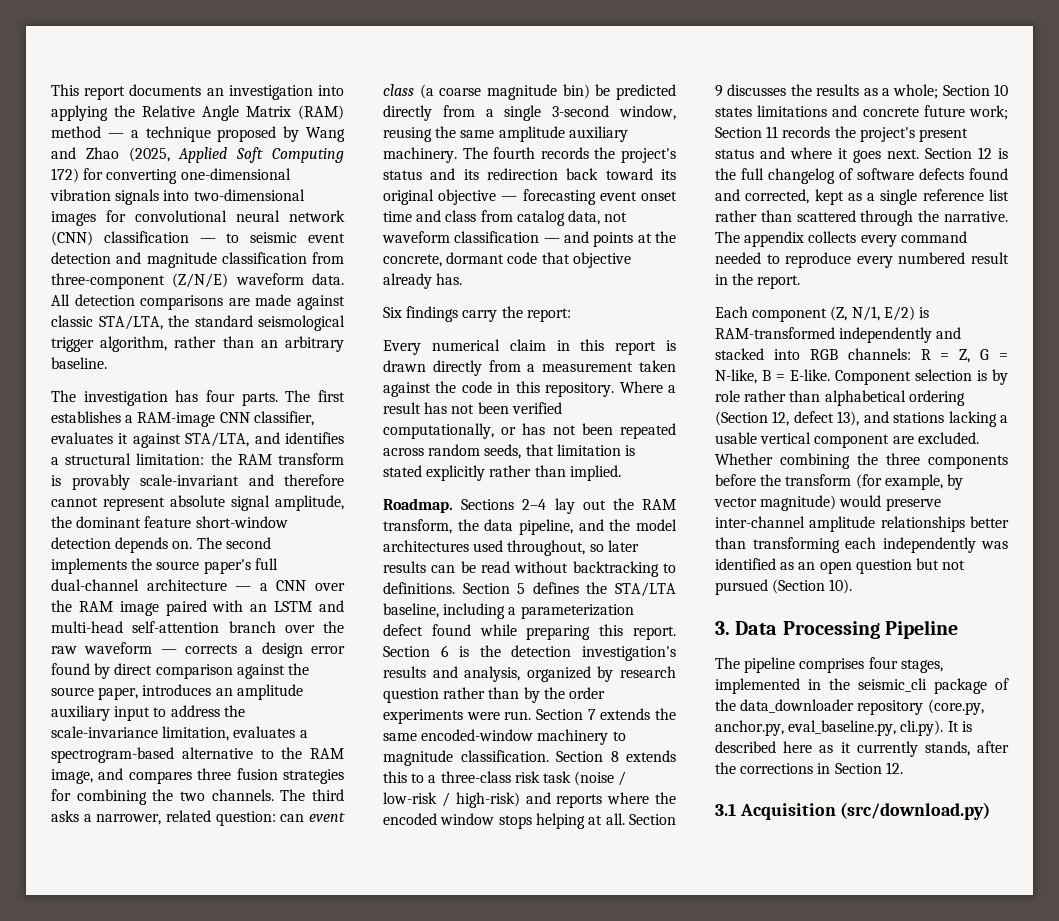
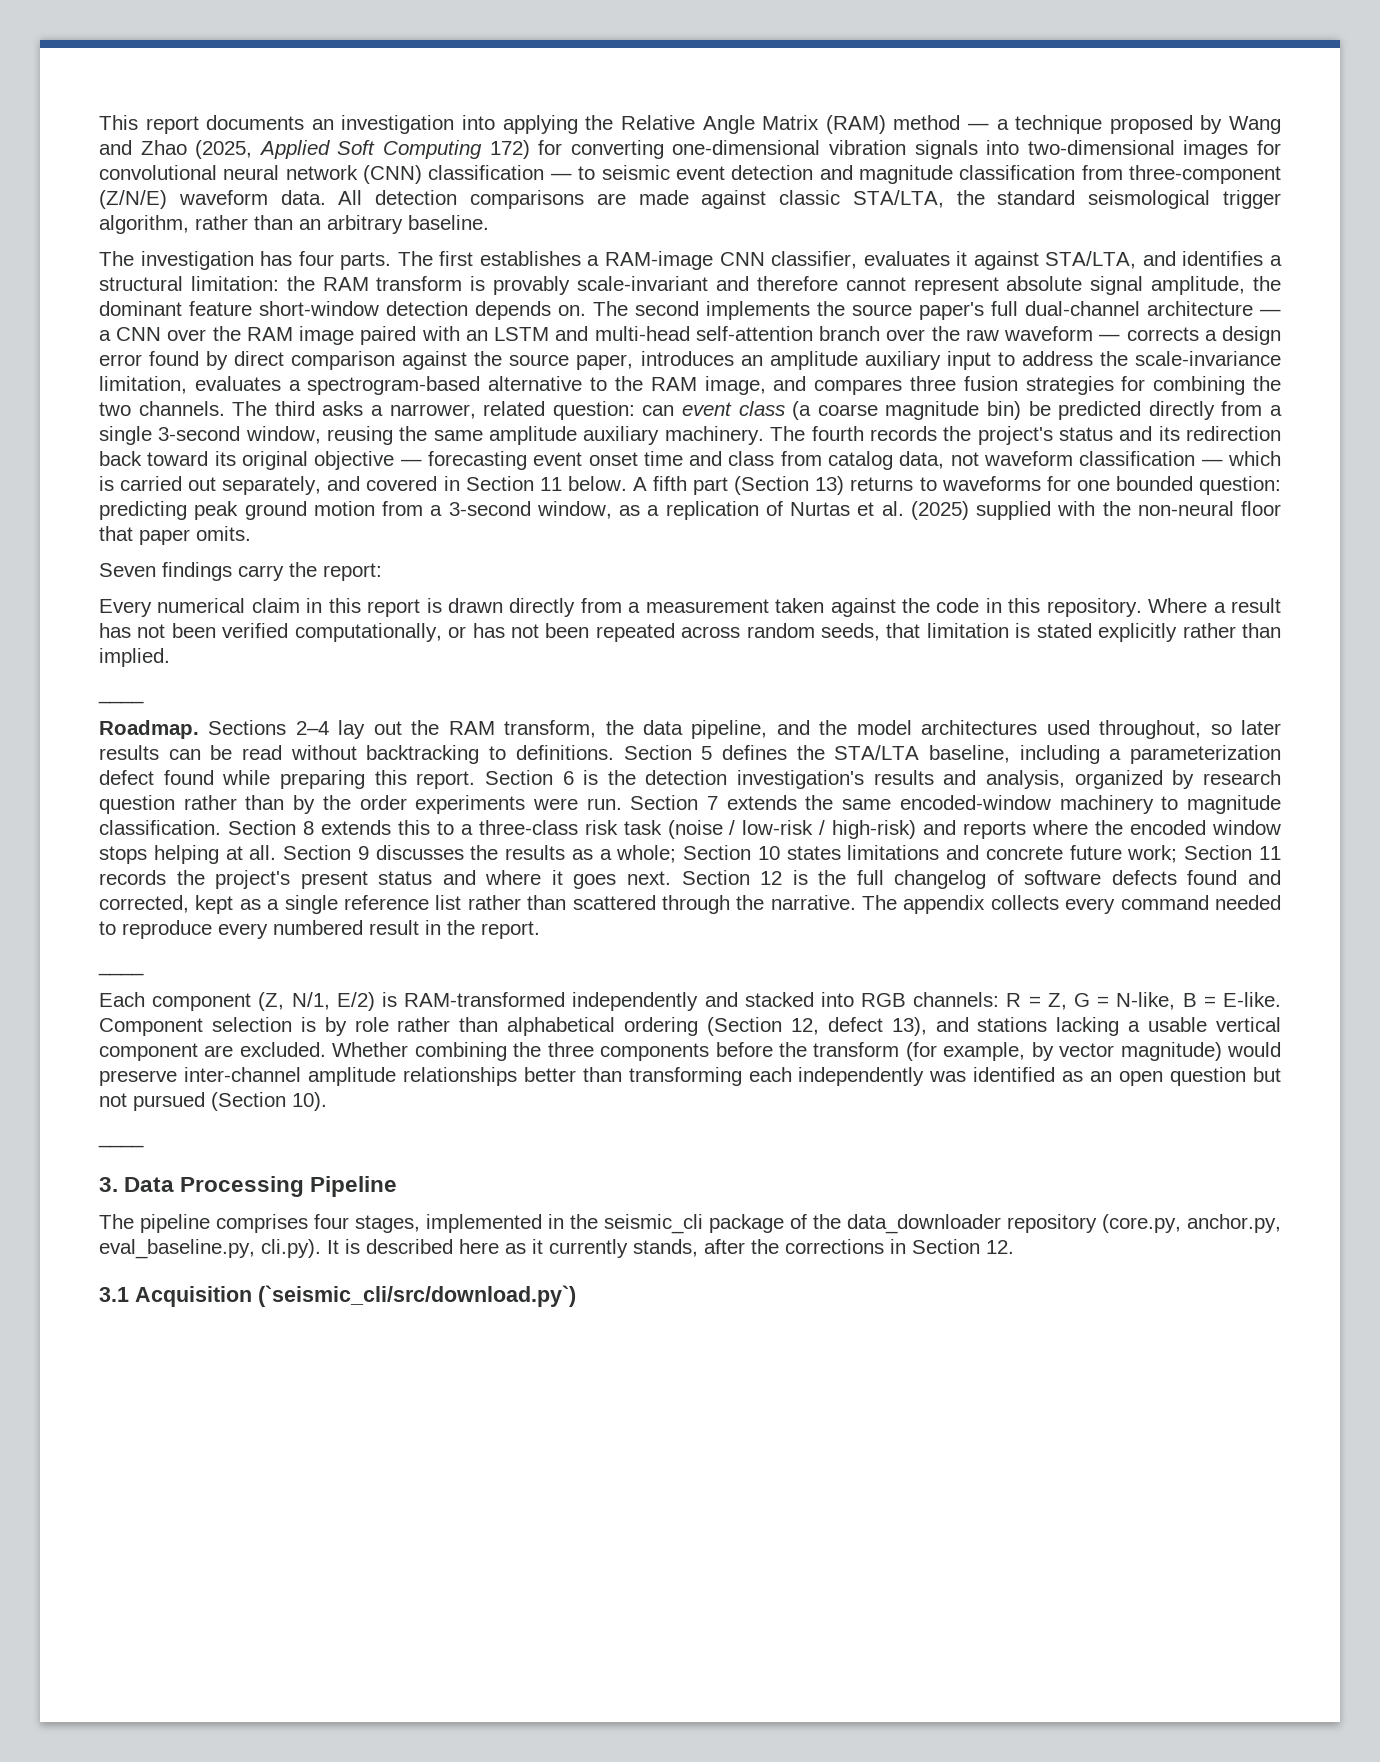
- The fourth records the project's status and its redirection back toward its original objective — forecasting event onset time and class from catalog data, not waveform classification — and points at the concrete, dormant code that objective already has.
- Six findings carry the report:
+ The fourth records the project's status and its redirection back toward its original objective — forecasting event onset time and class from catalog data, not waveform classification — which is carried out separately, and covered in Section 11 below. A fifth part (Section 13) returns to waveforms for one bounded question: predicting peak ground motion from a 3-second window, as a replication of Nurtas et al. (2025) supplied with the non-neural floor that paper omits.
+ Seven findings carry the report:
  Where a result has not been verified computationally, or has not been repeated across random seeds, that limitation is stated explicitly rather than implied.
+ ____
  The appendix collects every command needed to reproduce every numbered result in the report.
+ ____
  Whether combining the three components before the transform (for example, by vector magnitude) would preserve inter-channel amplitude relationships better than transforming each independently was identified as an open question but not pursued (Section 10).
+ ____
- 3.1 Acquisition (src/download.py)
+ 3.1 Acquisition (`seismic_cli/src/download.py`)

